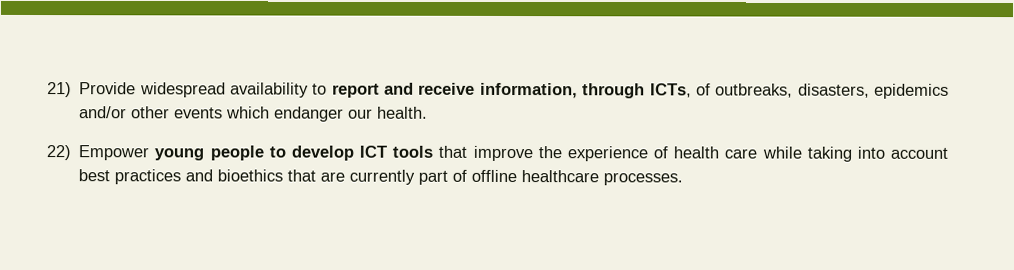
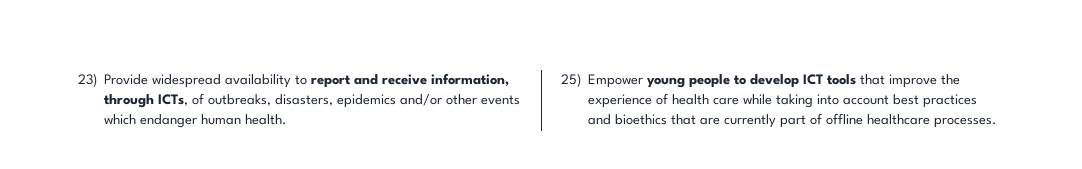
- 21) Provide widespread availability to report and receive information, through ICTs, of outbreaks, disasters, epidemics and/or other events which endanger our health.
+ 23) Provide widespread availability to report and receive information, through ICTs, of outbreaks, disasters, epidemics and/or other events which endanger human health.
- 22) Empower young people to develop ICT tools that improve the experience of health care while taking into account best practices and bioethics that are currently part of offline healthcare processes.
+ 25) Empower young people to develop ICT tools that improve the experience of health care while taking into account best practices and bioethics that are currently part of offline healthcare processes.

